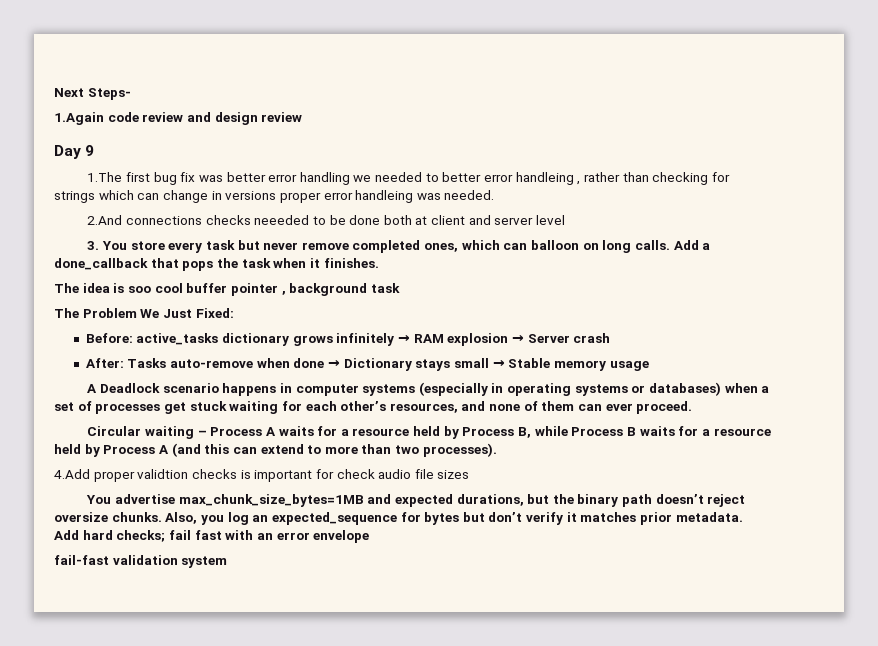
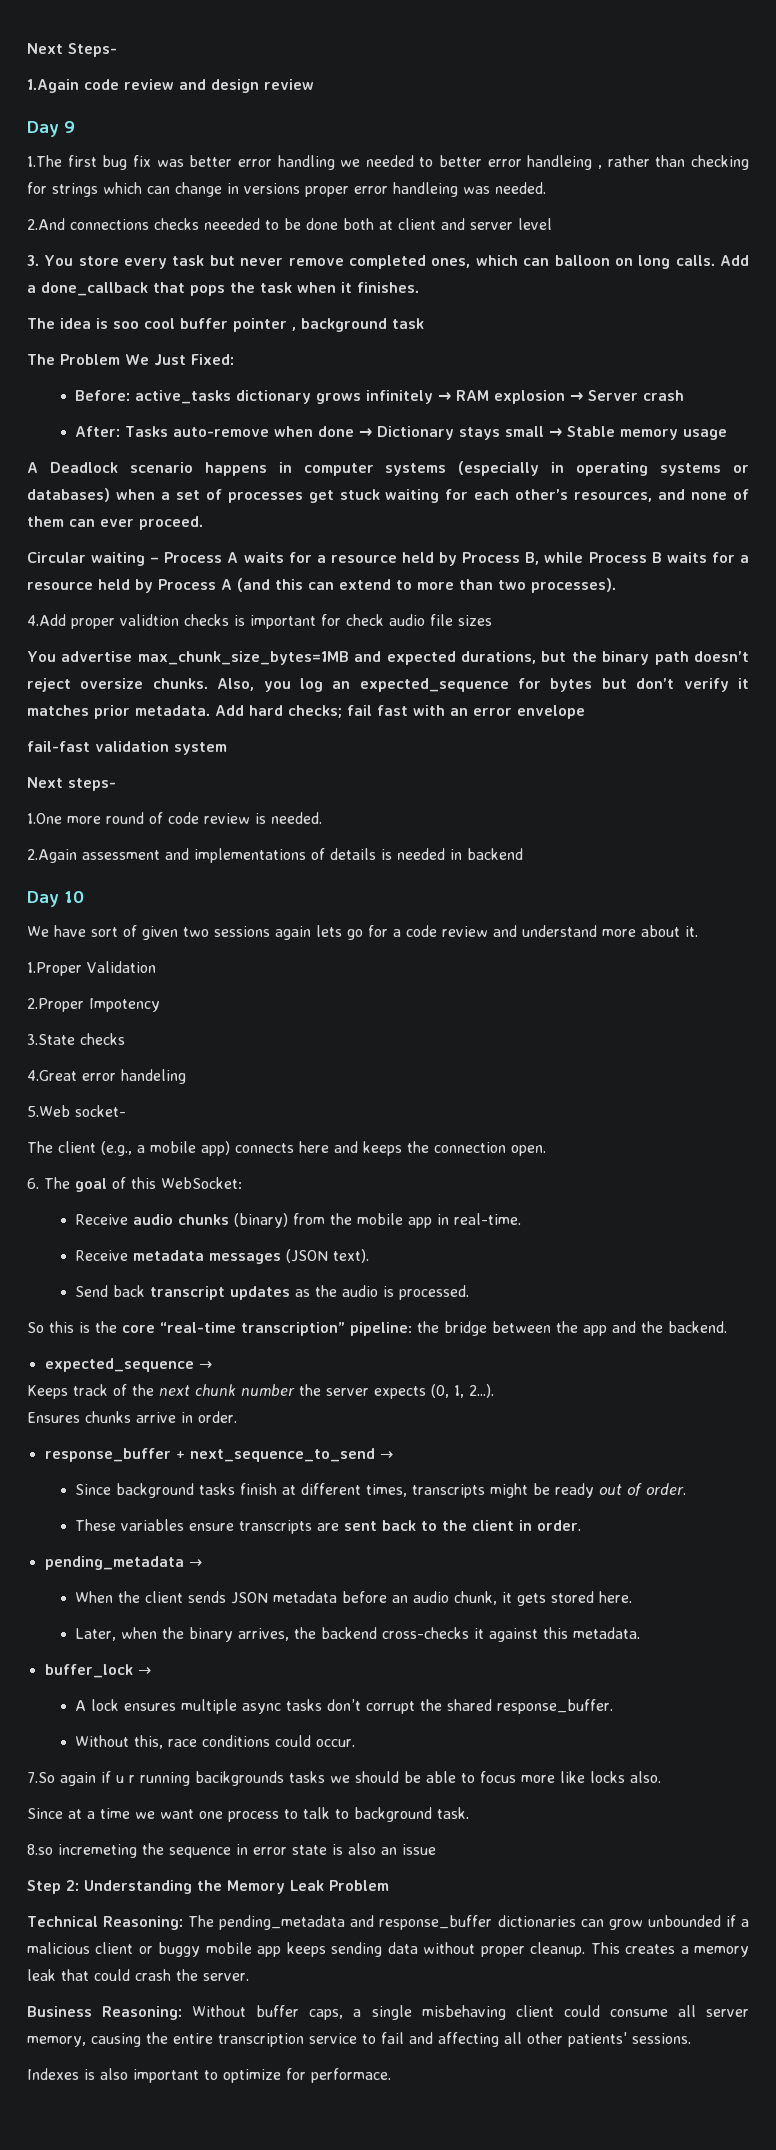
+ Next steps-
+ 1.One more round of code review is needed.
+ 2.Again assessment and implementations of details is needed in backend
+ Day 10
+ We have sort of given two sessions again lets go for a code review and understand more about it.
+ 1.Proper Validation
+ 2.Proper Impotency
+ 3.State checks
+ 4.Great error handeling
+ 5.Web socket-
+ The client (e.g., a mobile app) connects here and keeps the connection open.
+ 6. The goal of this WebSocket:
+ Receive audio chunks (binary) from the mobile app in real-time.
+ Receive metadata messages (JSON text).
+ Send back transcript updates as the audio is processed.
+ So this is the core “real-time transcription” pipeline: the bridge between the app and the backend.
+ expected_sequence →
+ Keeps track of the next chunk number the server expects (0, 1, 2...).
+ Ensures chunks arrive in order.
+ response_buffer + next_sequence_to_send →
+ Since background tasks finish at different times, transcripts might be ready out of order.
+ These variables ensure transcripts are sent back to the client in order.
+ pending_metadata →
+ When the client sends JSON metadata before an audio chunk, it gets stored here.
+ Later, when the binary arrives, the backend cross-checks it against this metadata.
+ buffer_lock →
+ A lock ensures multiple async tasks don’t corrupt the shared response_buffer.
+ Without this, race conditions could occur.
+ 7.So again if u r running bacikgrounds tasks we should be able to focus more like locks also.
+ Since at a time we want one process to talk to background task.
+ 8.so incremeting the sequence in error state is also an issue
+ Step 2: Understanding the Memory Leak Problem
+ Technical Reasoning: The pending_metadata and response_buffer dictionaries can grow unbounded if a malicious client or buggy mobile app keeps sending data without proper cleanup. This creates a memory leak that could crash the server.
+ Business Reasoning: Without buffer caps, a single misbehaving client could consume all server memory, causing the entire transcription service to fail and affecting all other patients' sessions.
+ Indexes is also important to optimize for performace.

